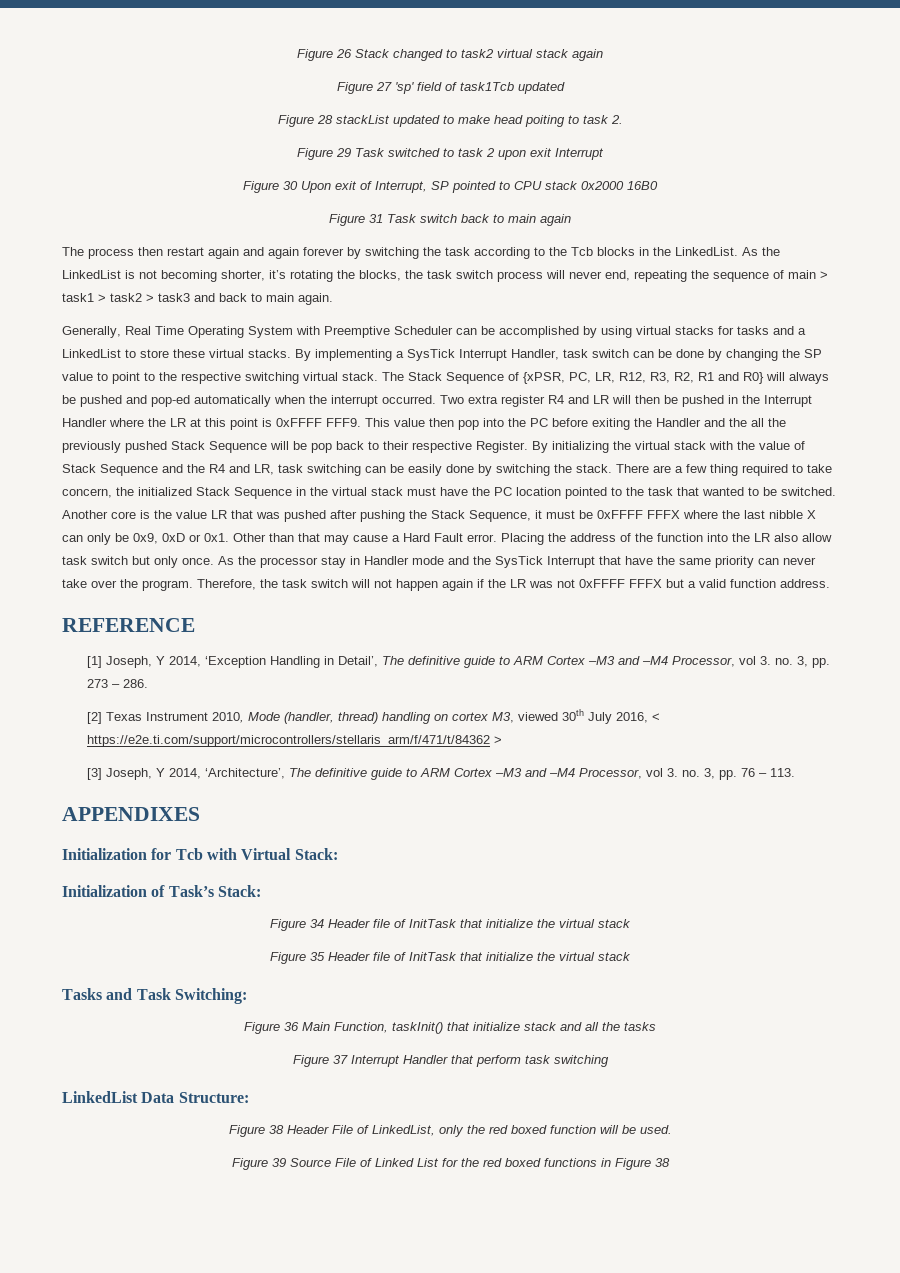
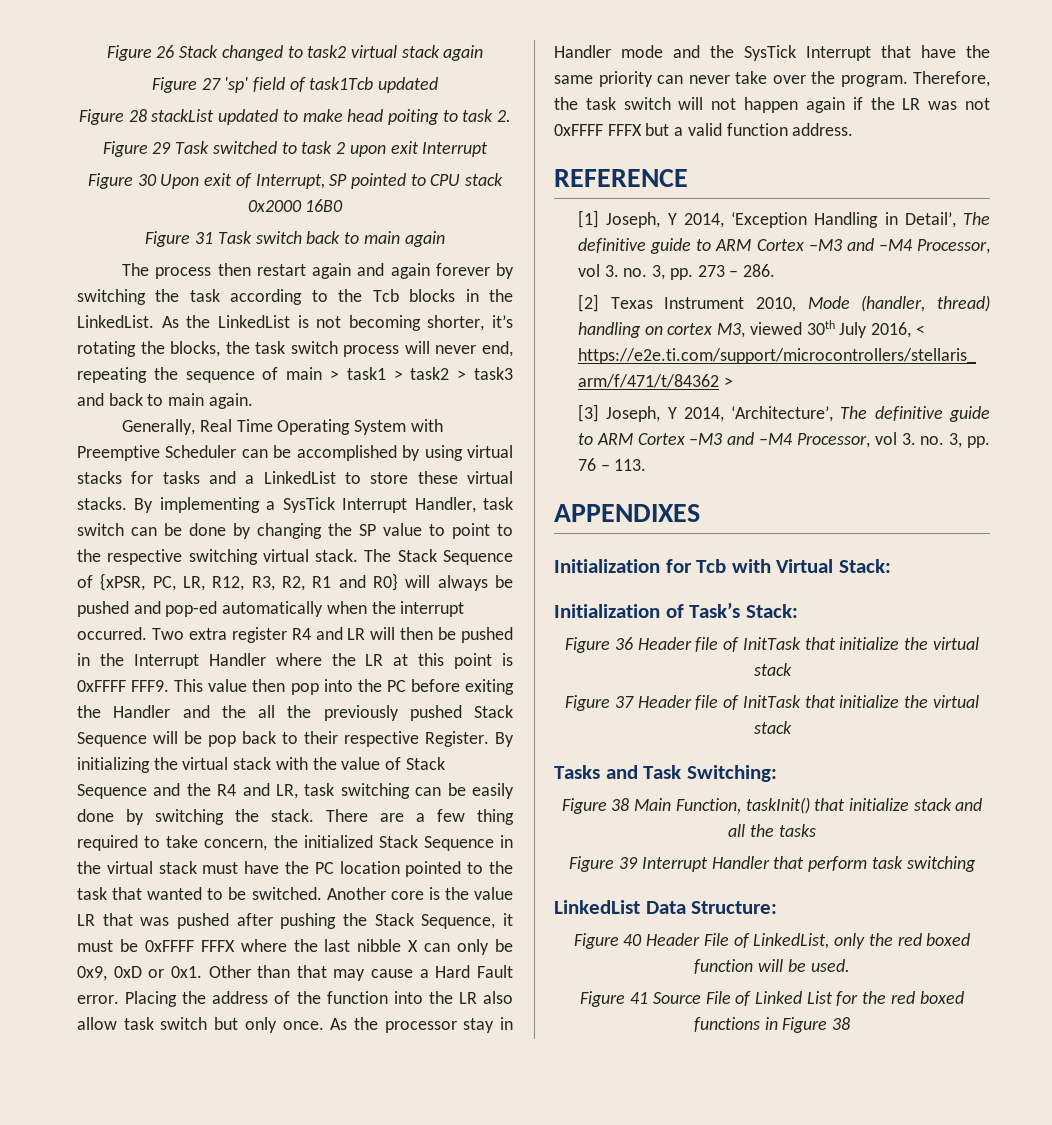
- Figure 34 Header file of InitTask that initialize the virtual stack
+ Figure 36 Header file of InitTask that initialize the virtual stack
- Figure 35 Header file of InitTask that initialize the virtual stack
+ Figure 37 Header file of InitTask that initialize the virtual stack
- Figure 36 Main Function, taskInit() that initialize stack and all the tasks
+ Figure 38 Main Function, taskInit() that initialize stack and all the tasks
- Figure 37 Interrupt Handler that perform task switching
+ Figure 39 Interrupt Handler that perform task switching
- Figure 38 Header File of LinkedList, only the red boxed function will be used.
+ Figure 40 Header File of LinkedList, only the red boxed function will be used.
- Figure 39 Source File of Linked List for the red boxed functions in Figure 38
+ Figure 41 Source File of Linked List for the red boxed functions in Figure 38

